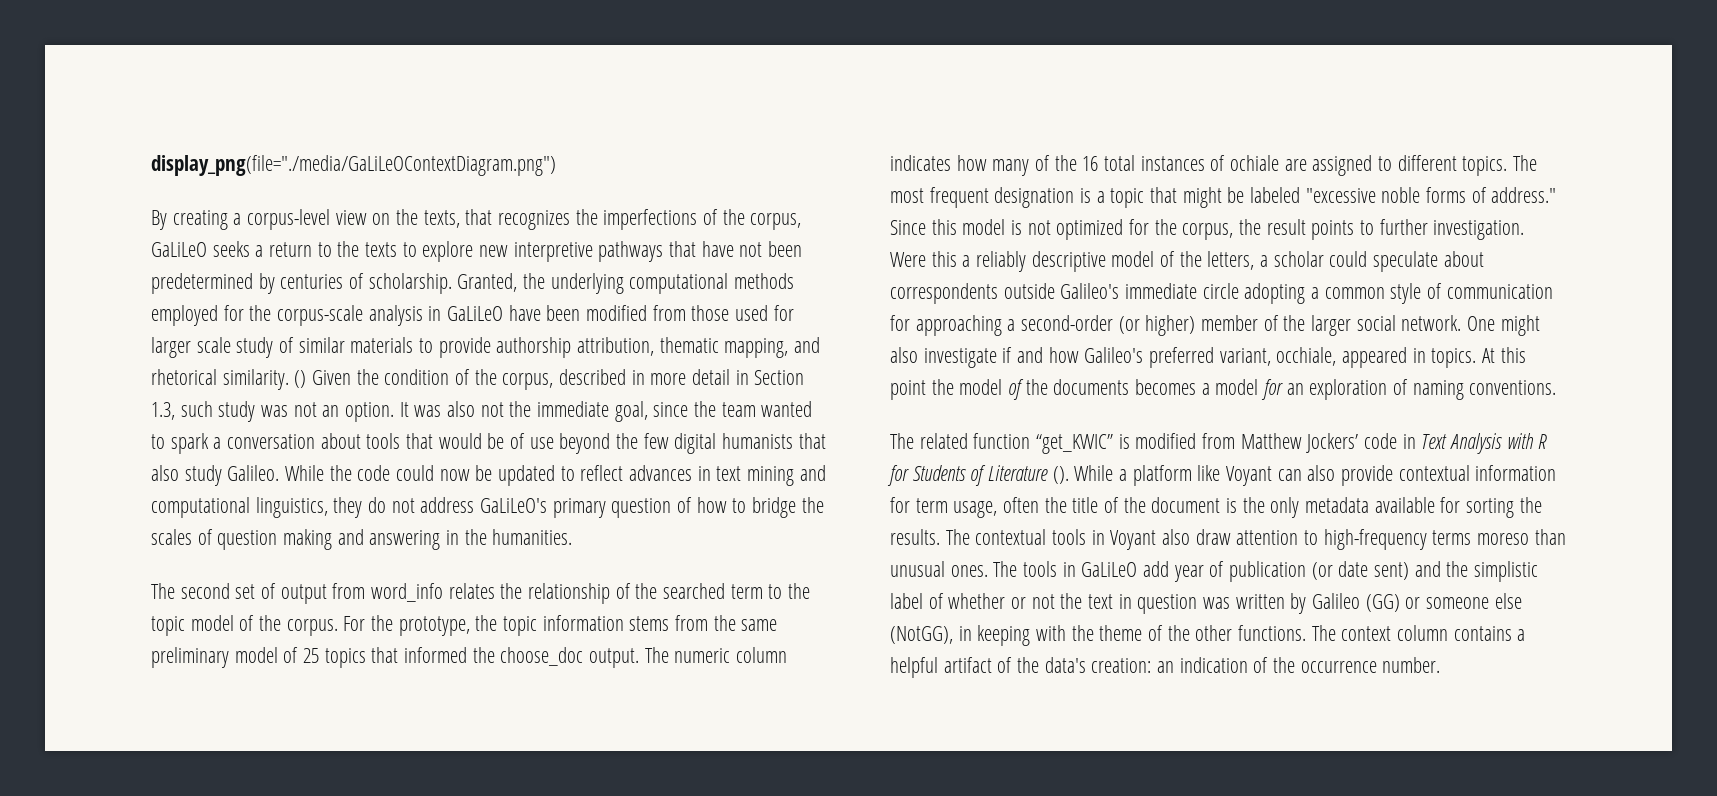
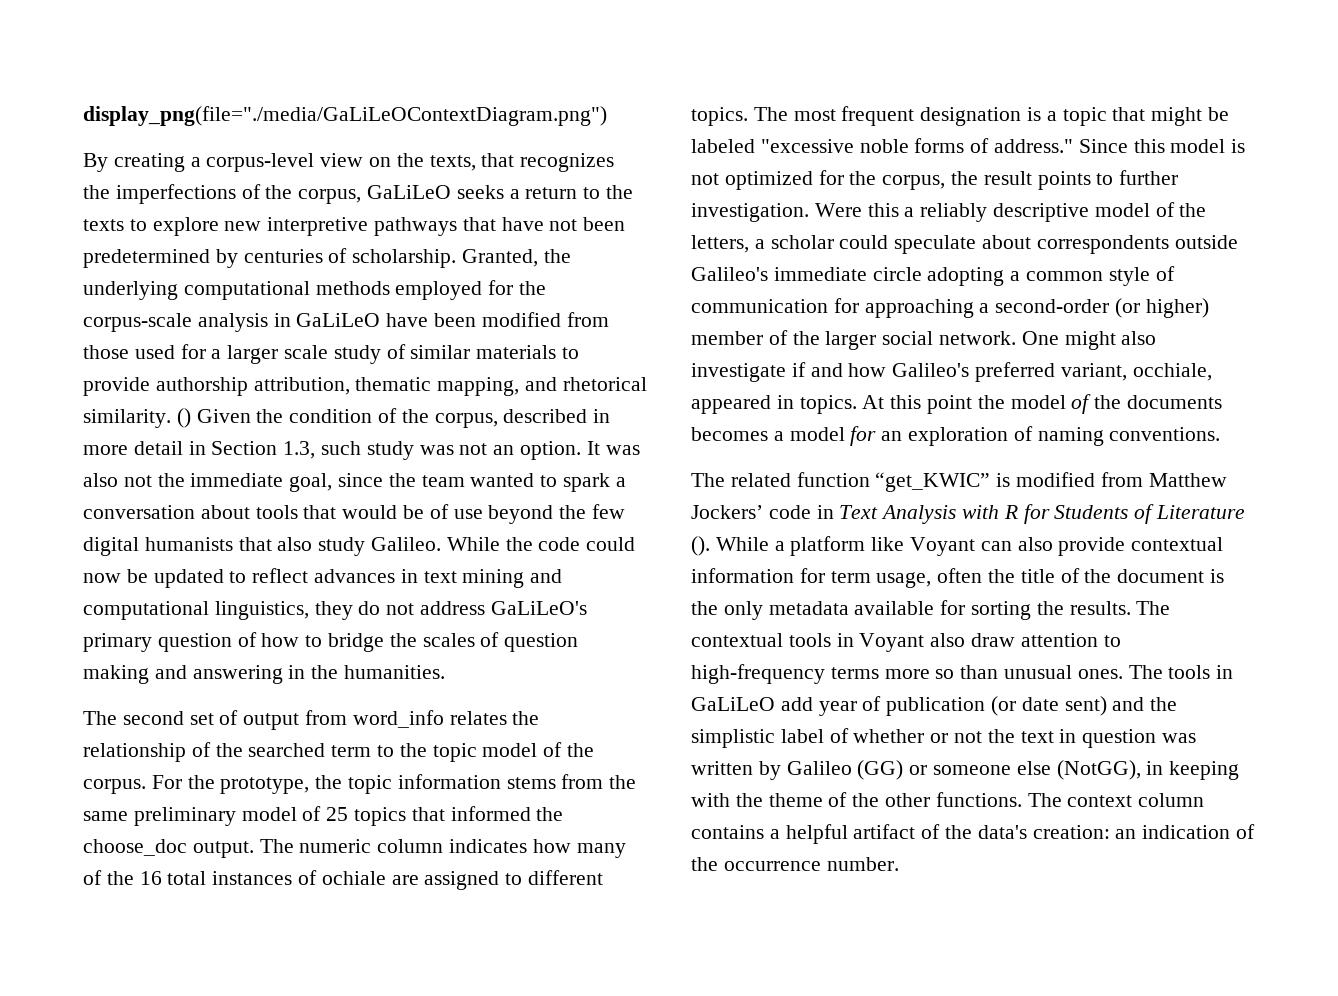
- Granted, the underlying computational methods employed for the corpus-scale analysis in GaLiLeO have been modified from those used for larger scale study of similar materials to provide authorship attribution, thematic mapping, and rhetorical similarity.
+ Granted, the underlying computational methods employed for the corpus-scale analysis in GaLiLeO have been modified from those used for a larger scale study of similar materials to provide authorship attribution, thematic mapping, and rhetorical similarity.
- The contextual tools in Voyant also draw attention to high-frequency terms moreso than unusual ones.
+ The contextual tools in Voyant also draw attention to high-frequency terms more so than unusual ones.

